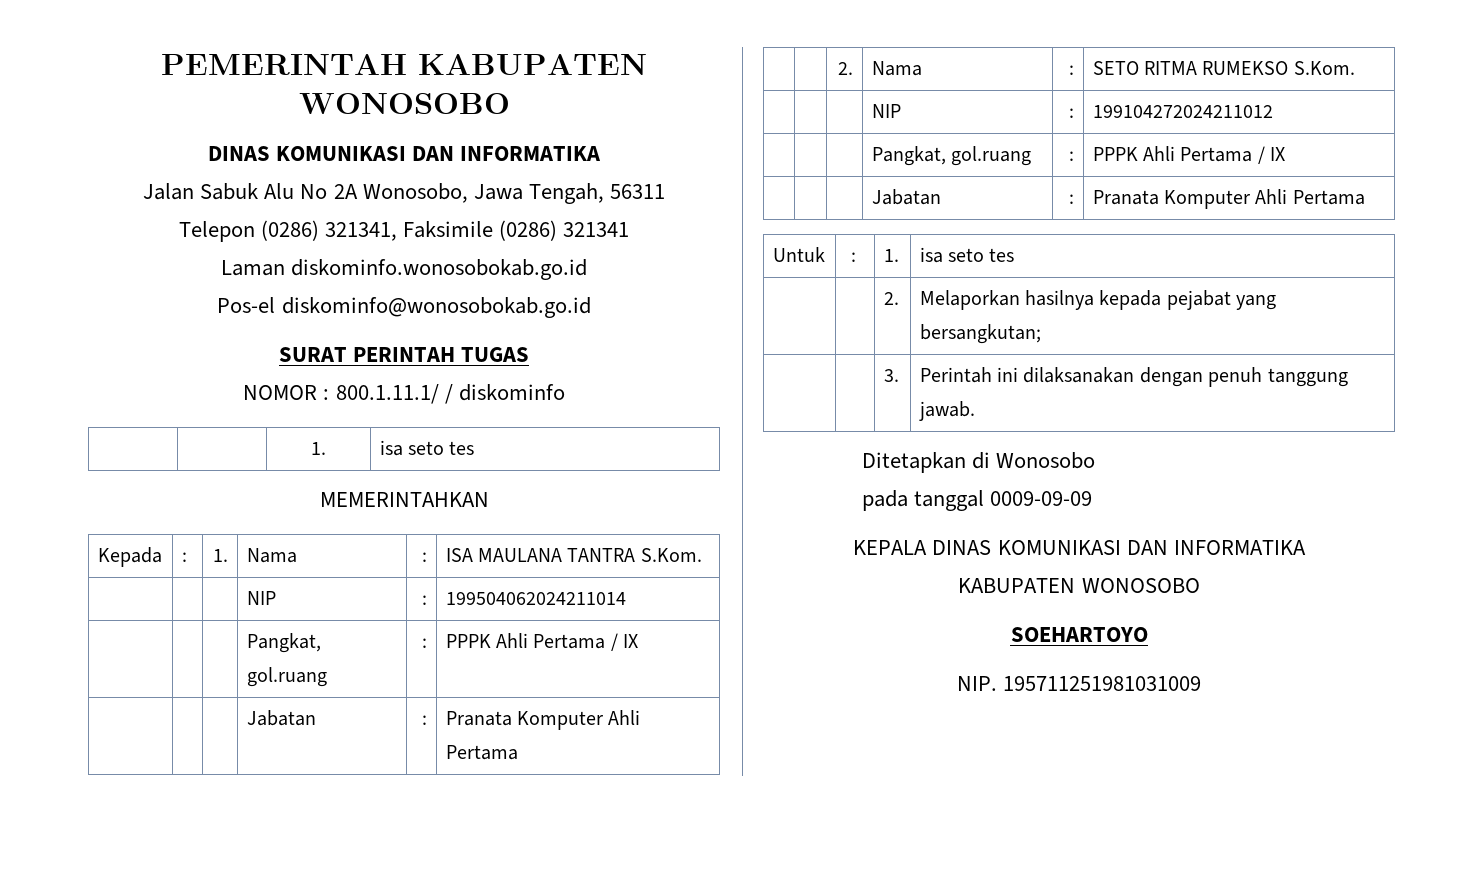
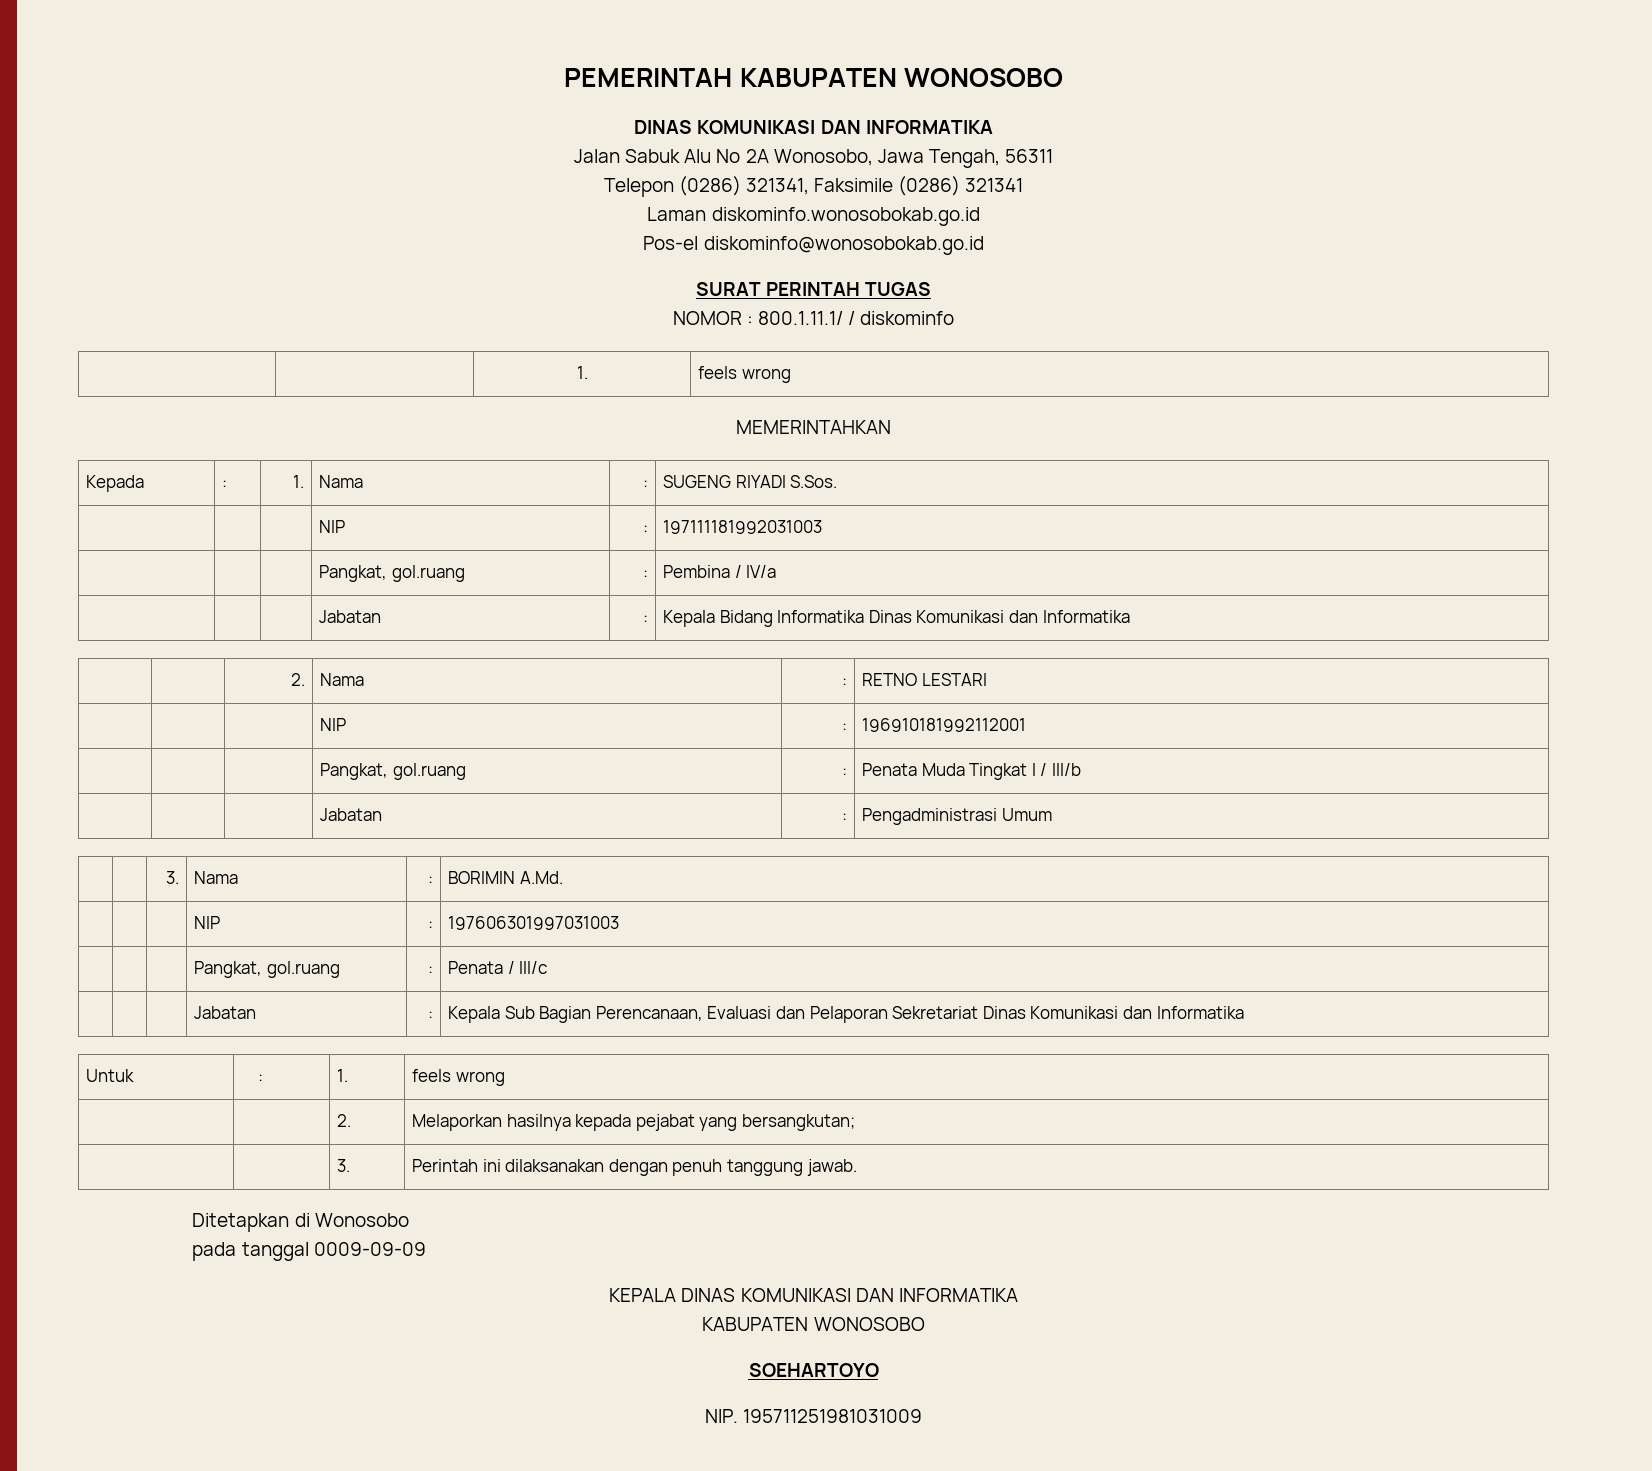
- | | 1. | isa seto tes
+ | | 1. | feels wrong
- Kepada | : | 1. | Nama | : | ISA MAULANA TANTRA S.Kom.
- | | | NIP | : | 199504062024211014
- | | | Pangkat, gol.ruang | : | PPPK Ahli Pertama / IX
- | | | Jabatan | : | Pranata Komputer Ahli Pertama
+ Kepada | : | 1. | Nama | : | SUGENG RIYADI S.Sos.
+ | | | NIP | : | 197111181992031003
+ | | | Pangkat, gol.ruang | : | Pembina / IV/a
+ | | | Jabatan | : | Kepala Bidang Informatika Dinas Komunikasi dan Informatika
- | | 2. | Nama | : | SETO RITMA RUMEKSO S.Kom.
- | | | NIP | : | 199104272024211012
- | | | Pangkat, gol.ruang | : | PPPK Ahli Pertama / IX
- | | | Jabatan | : | Pranata Komputer Ahli Pertama
+ | | 2. | Nama | : | RETNO LESTARI
+ | | | NIP | : | 196910181992112001
+ | | | Pangkat, gol.ruang | : | Penata Muda Tingkat I / III/b
+ | | | Jabatan | : | Pengadministrasi Umum
+ | | 3. | Nama | : | BORIMIN A.Md.
+ | | | NIP | : | 197606301997031003
+ | | | Pangkat, gol.ruang | : | Penata / III/c
+ | | | Jabatan | : | Kepala Sub Bagian Perencanaan, Evaluasi dan Pelaporan Sekretariat Dinas Komunikasi dan Informatika
- Untuk | : | 1. | isa seto tes
+ Untuk | : | 1. | feels wrong

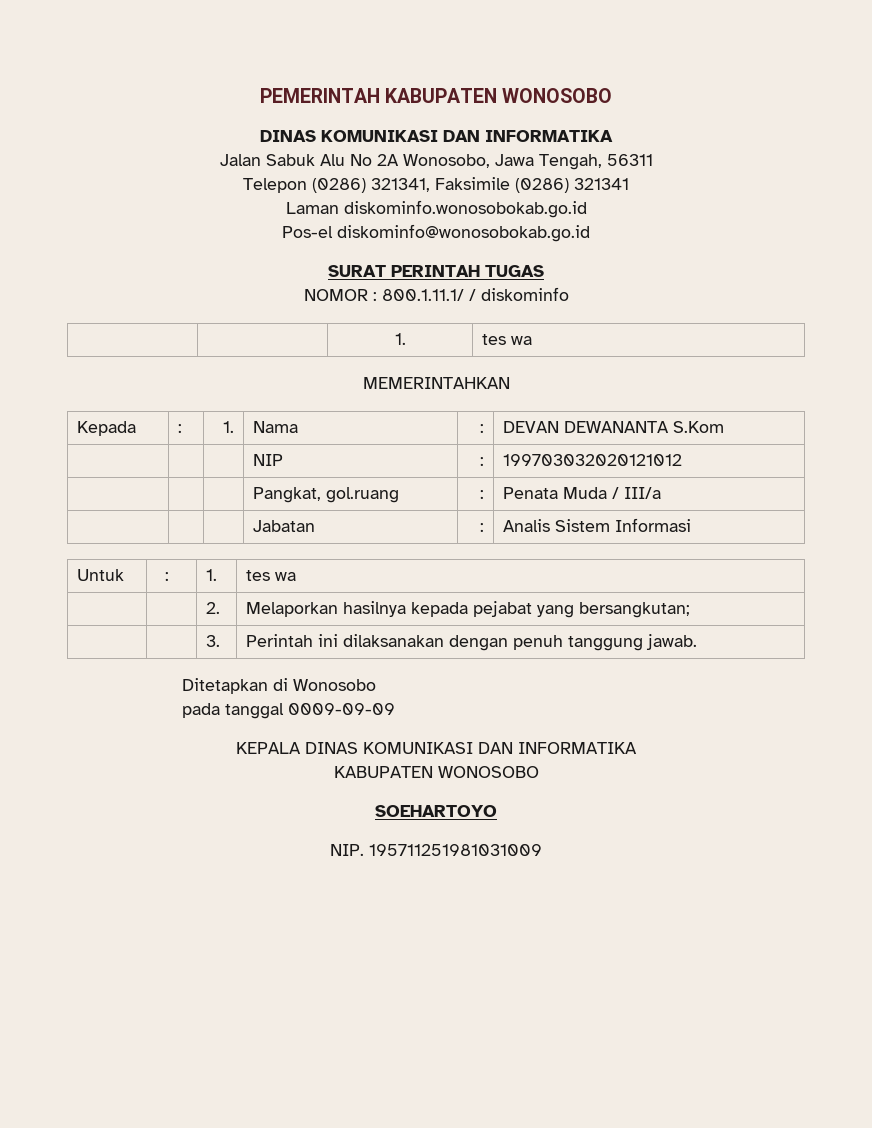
- | | 1. | feels wrong
+ | | 1. | tes wa
- Kepada | : | 1. | Nama | : | SUGENG RIYADI S.Sos.
- | | | NIP | : | 197111181992031003
- | | | Pangkat, gol.ruang | : | Pembina / IV/a
- | | | Jabatan | : | Kepala Bidang Informatika Dinas Komunikasi dan Informatika
- | | 2. | Nama | : | RETNO LESTARI
- | | | NIP | : | 196910181992112001
+ Kepada | : | 1. | Nama | : | DEVAN DEWANANTA S.Kom
+ | | | NIP | : | 199703032020121012
- | | | Pangkat, gol.ruang | : | Penata Muda Tingkat I / III/b
- | | | Jabatan | : | Pengadministrasi Umum
- | | 3. | Nama | : | BORIMIN A.Md.
- | | | NIP | : | 197606301997031003
- | | | Pangkat, gol.ruang | : | Penata / III/c
- | | | Jabatan | : | Kepala Sub Bagian Perencanaan, Evaluasi dan Pelaporan Sekretariat Dinas Komunikasi dan Informatika
+ | | | Pangkat, gol.ruang | : | Penata Muda / III/a
+ | | | Jabatan | : | Analis Sistem Informasi
- Untuk | : | 1. | feels wrong
+ Untuk | : | 1. | tes wa

